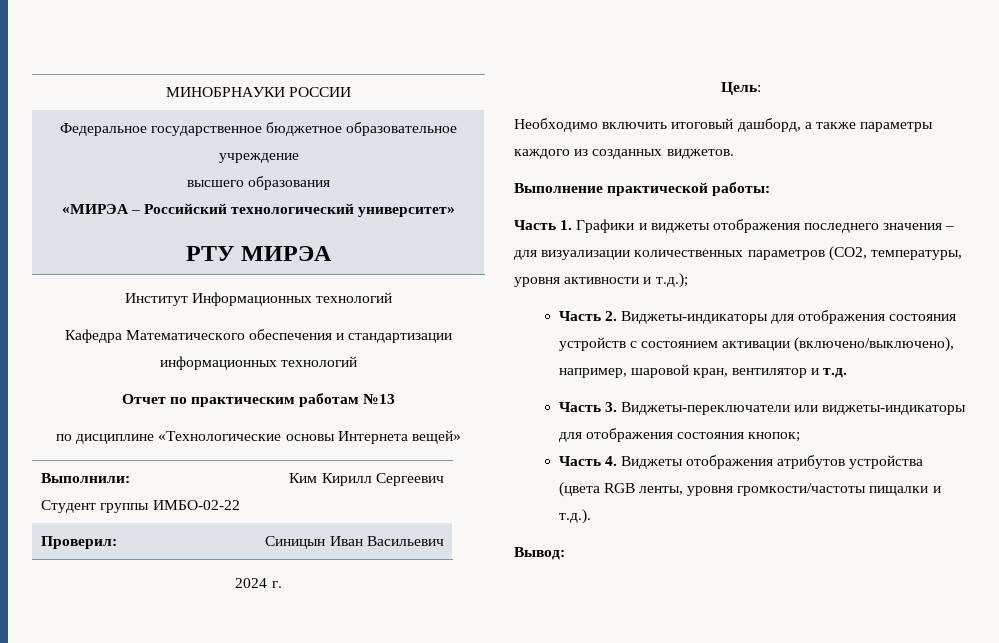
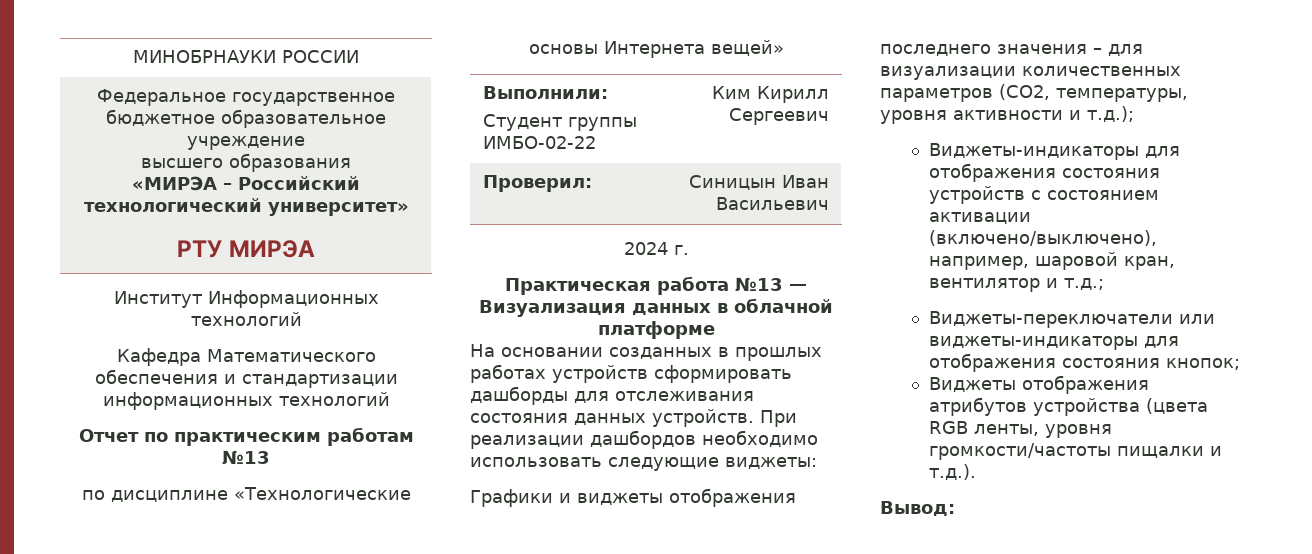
- Цель:
- Необходимо включить итоговый дашборд, а также параметры каждого из созданных виджетов.
- Выполнение практической работы:
- Часть 1. Графики и виджеты отображения последнего значения – для визуализации количественных параметров (CO2, температуры, уровня активности и т.д.);
+ Практическая работа №13 — Визуализация данных в облачной платформе
+ На основании созданных в прошлых работах устройств сформировать дашборды для отслеживания состояния данных устройств. При реализации дашбордов необходимо использовать следующие виджеты:
+ Графики и виджеты отображения последнего значения – для визуализации количественных параметров (CO2, температуры, уровня активности и т.д.);
- Часть 2. Виджеты-индикаторы для отображения состояния устройств с состоянием активации (включено/выключено), например, шаровой кран, вентилятор и т.д.
- Часть 3. Виджеты-переключатели или виджеты-индикаторы для отображения состояния кнопок;
+ Виджеты-индикаторы для отображения состояния устройств с состоянием активации (включено/выключено), например, шаровой кран, вентилятор и т.д.;
+ Виджеты-переключатели или виджеты-индикаторы для отображения состояния кнопок;
- Часть 4. Виджеты отображения атрибутов устройства (цвета RGB ленты, уровня громкости/частоты пищалки и т.д.).
+ Виджеты отображения атрибутов устройства (цвета RGB ленты, уровня громкости/частоты пищалки и т.д.).

